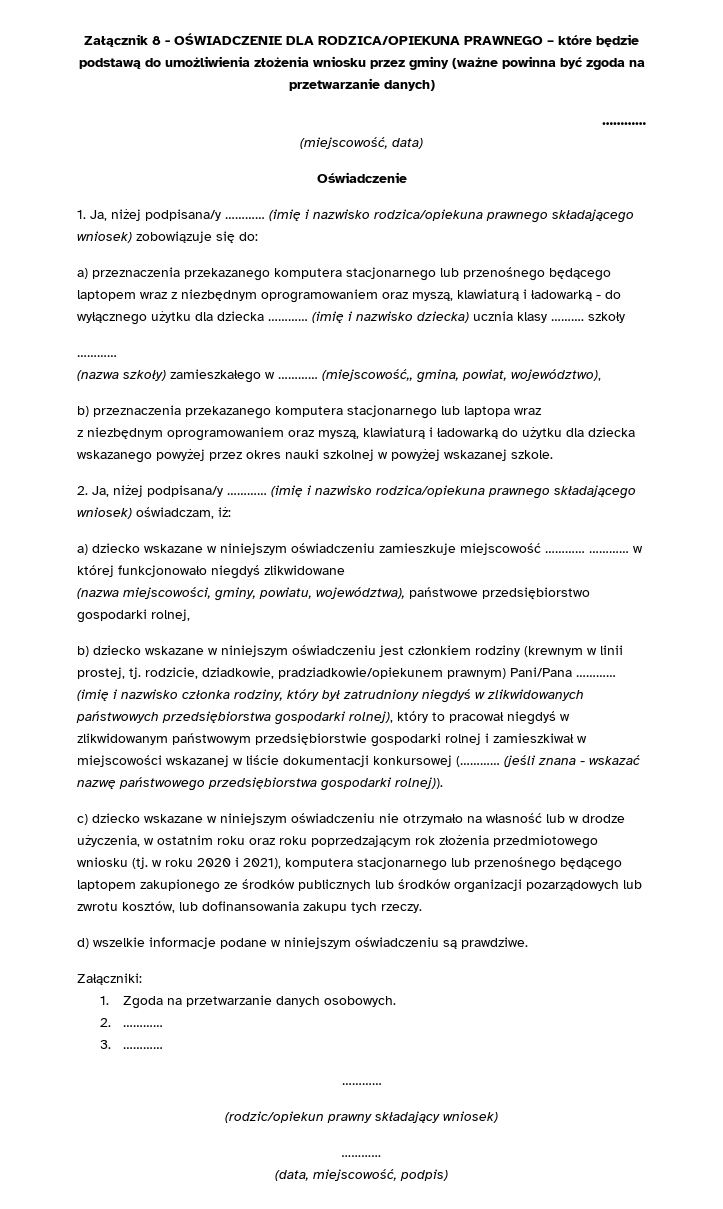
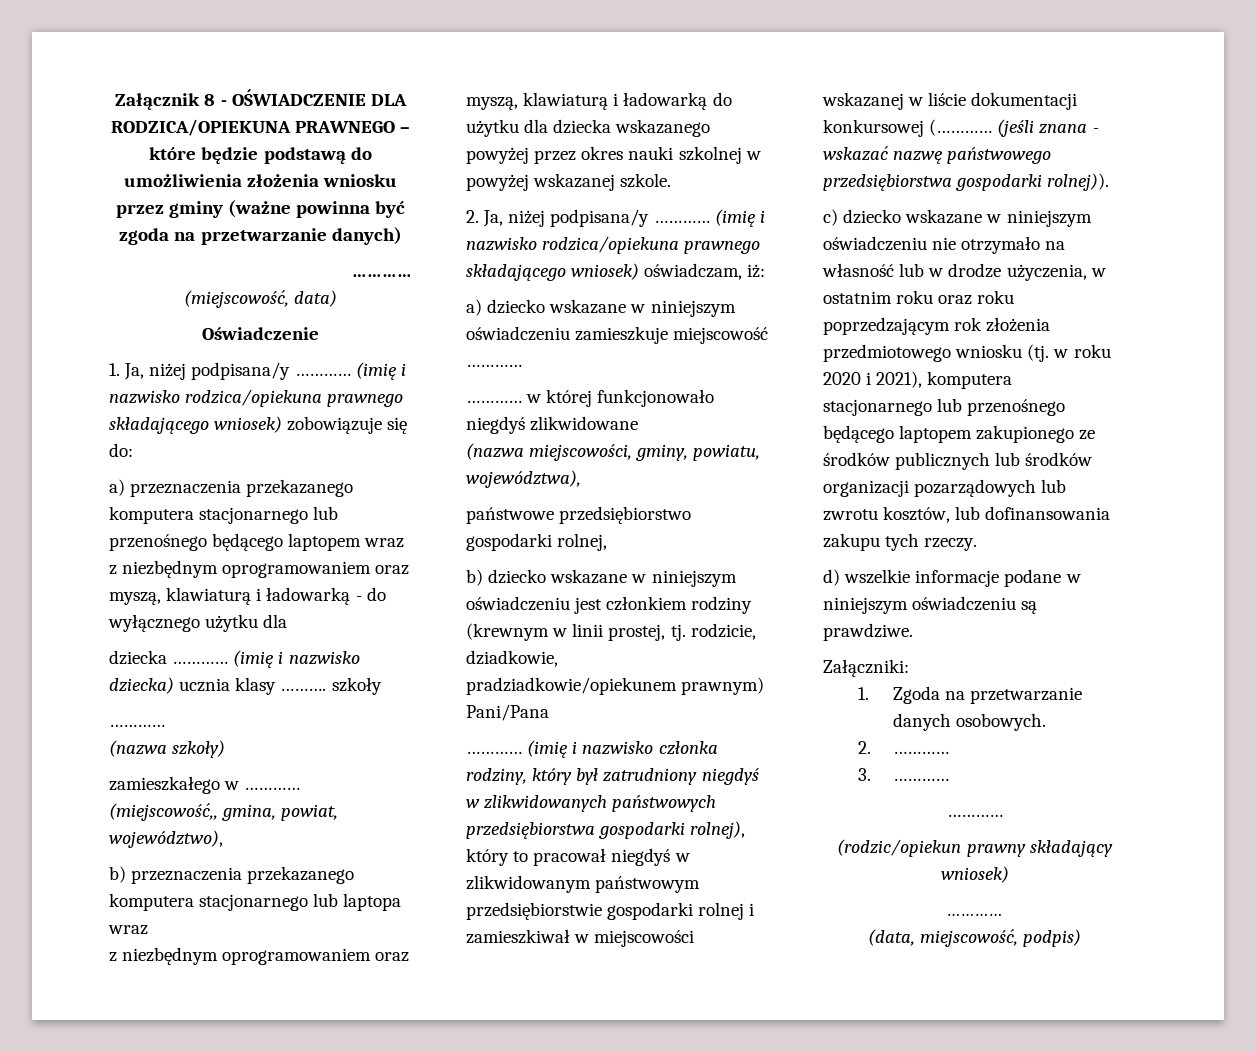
- a) przeznaczenia przekazanego komputera stacjonarnego lub przenośnego będącego laptopem wraz z niezbędnym oprogramowaniem oraz myszą, klawiaturą i ładowarką - do wyłącznego użytku dla dziecka …………
+ a) przeznaczenia przekazanego komputera stacjonarnego lub przenośnego będącego laptopem wraz z niezbędnym oprogramowaniem oraz myszą, klawiaturą i ładowarką - do wyłącznego użytku dla
+ dziecka …………
- (nazwa szkoły) zamieszkałego w …………
+ (nazwa szkoły)
+ zamieszkałego w …………
- a) dziecko wskazane w niniejszym oświadczeniu zamieszkuje miejscowość ………… ………… w której funkcjonowało niegdyś zlikwidowane
+ a) dziecko wskazane w niniejszym oświadczeniu zamieszkuje miejscowość …………
+ ………… w której funkcjonowało niegdyś zlikwidowane
- (nazwa miejscowości, gminy, powiatu, województwa), państwowe przedsiębiorstwo gospodarki rolnej,
+ (nazwa miejscowości, gminy, powiatu, województwa),
+ państwowe przedsiębiorstwo gospodarki rolnej,
- b) dziecko wskazane w niniejszym oświadczeniu jest członkiem rodziny (krewnym w linii prostej, tj. rodzicie, dziadkowie, pradziadkowie/opiekunem prawnym) Pani/Pana …………
+ b) dziecko wskazane w niniejszym oświadczeniu jest członkiem rodziny (krewnym w linii prostej, tj. rodzicie, dziadkowie, pradziadkowie/opiekunem prawnym) Pani/Pana
+ …………

